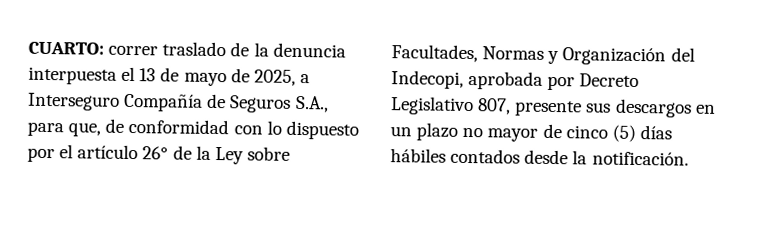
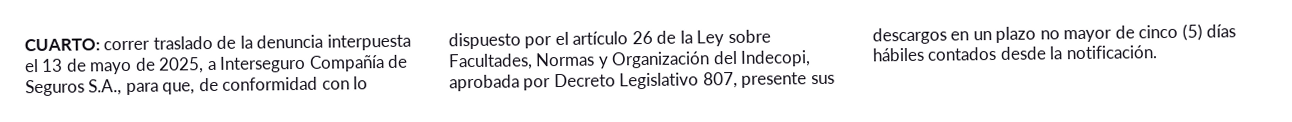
- correr traslado de la denuncia interpuesta el 13 de mayo de 2025, a Interseguro Compañía de Seguros S.A., para que, de conformidad con lo dispuesto por el artículo 26° de la Ley sobre Facultades, Normas y Organización del Indecopi, aprobada por Decreto Legislativo 807, presente sus descargos en un plazo no mayor de cinco (5) días hábiles contados desde la notificación.
+ correr traslado de la denuncia interpuesta el 13 de mayo de 2025, a Interseguro Compañía de Seguros S.A., para que, de conformidad con lo dispuesto por el artículo 26 de la Ley sobre Facultades, Normas y Organización del Indecopi, aprobada por Decreto Legislativo 807, presente sus descargos en un plazo no mayor de cinco (5) días hábiles contados desde la notificación.

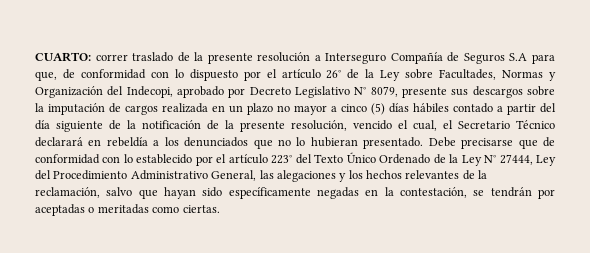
- CUARTO: correr traslado de la denuncia interpuesta el 13 de mayo de 2025, a Interseguro Compañía de Seguros S.A., para que, de conformidad con lo dispuesto por el artículo 26 de la Ley sobre Facultades, Normas y Organización del Indecopi, aprobada por Decreto Legislativo 807, presente sus descargos en un plazo no mayor de cinco (5) días hábiles contados desde la notificación.
+ CUARTO: correr traslado de la presente resolución a Interseguro Compañía de Seguros S.A para que, de conformidad con lo dispuesto por el artículo 26° de la Ley sobre Facultades, Normas y Organización del Indecopi, aprobado por Decreto Legislativo N° 8079, presente sus descargos sobre la imputación de cargos realizada en un plazo no mayor a cinco (5) días hábiles contado a partir del día siguiente de la notificación de la presente resolución, vencido el cual, el Secretario Técnico declarará en rebeldía a los denunciados que no lo hubieran presentado. Debe precisarse que de conformidad con lo establecido por el artículo 223° del Texto Único Ordenado de la Ley N° 27444, Ley del Procedimiento Administrativo General, las alegaciones y los hechos relevantes de la reclamación, salvo que hayan sido específicamente negadas en la contestación, se tendrán por aceptadas o meritadas como ciertas.

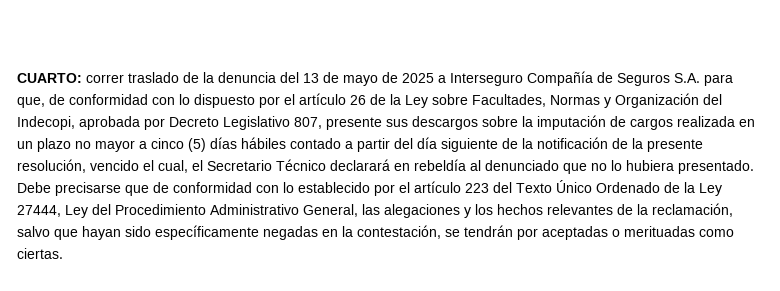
- correr traslado de la presente resolución a Interseguro Compañía de Seguros S.A para que, de conformidad con lo dispuesto por el artículo 26° de la Ley sobre Facultades, Normas y Organización del Indecopi, aprobado por Decreto Legislativo N° 8079, presente sus descargos sobre la imputación de cargos realizada en un plazo no mayor a cinco (5) días hábiles contado a partir del día siguiente de la notificación de la presente resolución, vencido el cual, el Secretario Técnico declarará en rebeldía a los denunciados que no lo hubieran presentado.
+ correr traslado de la denuncia del 13 de mayo de 2025 a Interseguro Compañía de Seguros S.A. para que, de conformidad con lo dispuesto por el artículo 26 de la Ley sobre Facultades, Normas y Organización del Indecopi, aprobada por Decreto Legislativo 807, presente sus descargos sobre la imputación de cargos realizada en un plazo no mayor a cinco (5) días hábiles contado a partir del día siguiente de la notificación de la presente resolución, vencido el cual, el Secretario Técnico declarará en rebeldía al denunciado que no lo hubiera presentado.
- Debe precisarse que de conformidad con lo establecido por el artículo 223° del Texto Único Ordenado de la Ley N° 27444, Ley del Procedimiento Administrativo General, las alegaciones y los hechos relevantes de la reclamación, salvo que hayan sido específicamente negadas en la contestación, se tendrán por aceptadas o meritadas como ciertas.
+ Debe precisarse que de conformidad con lo establecido por el artículo 223 del Texto Único Ordenado de la Ley 27444, Ley del Procedimiento Administrativo General, las alegaciones y los hechos relevantes de la reclamación, salvo que hayan sido específicamente negadas en la contestación, se tendrán por aceptadas o merituadas como ciertas.

